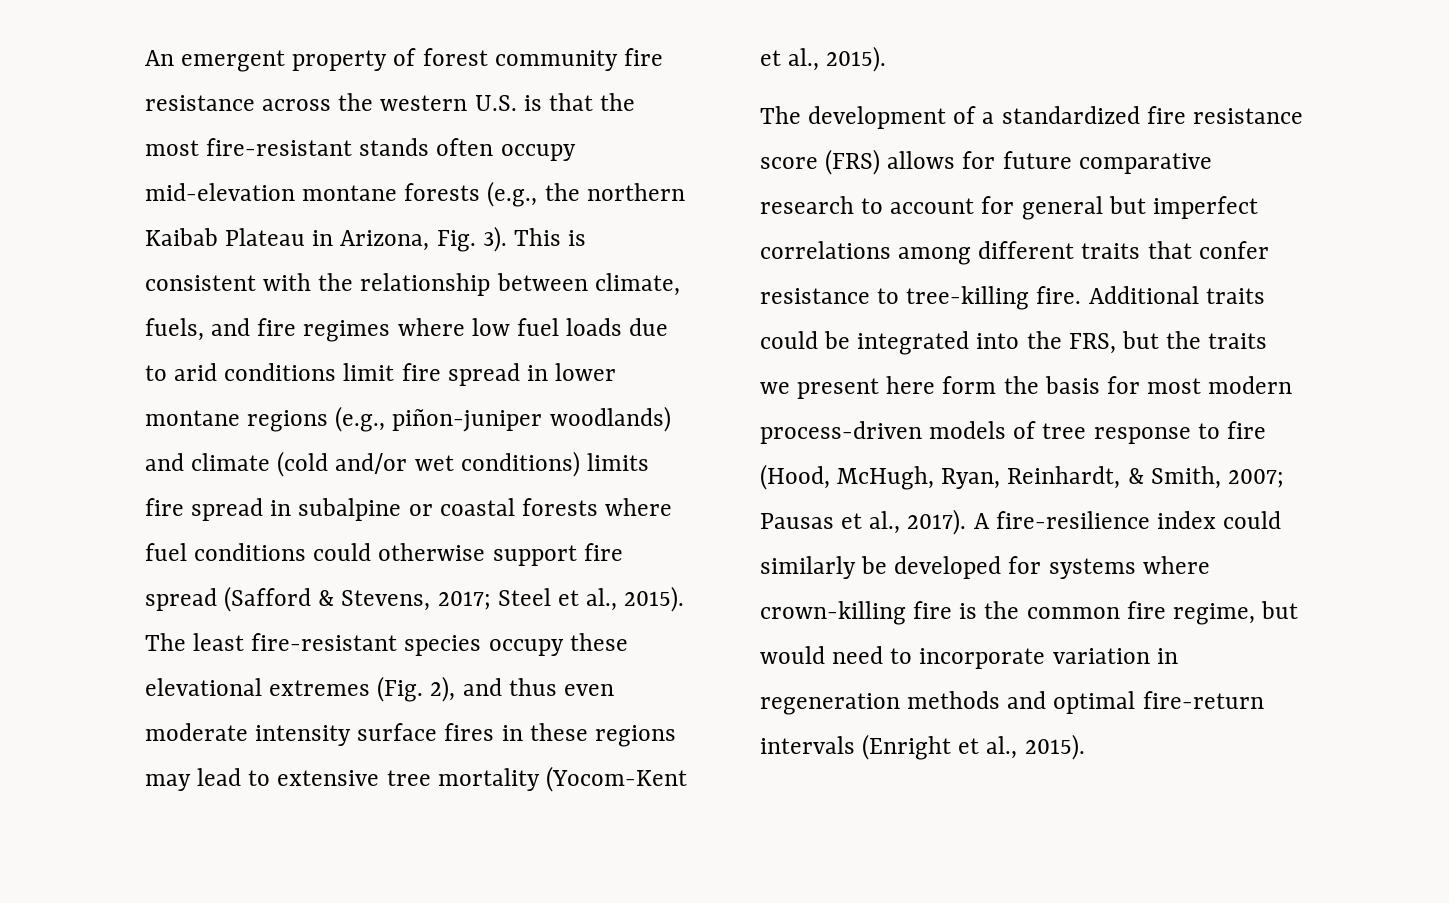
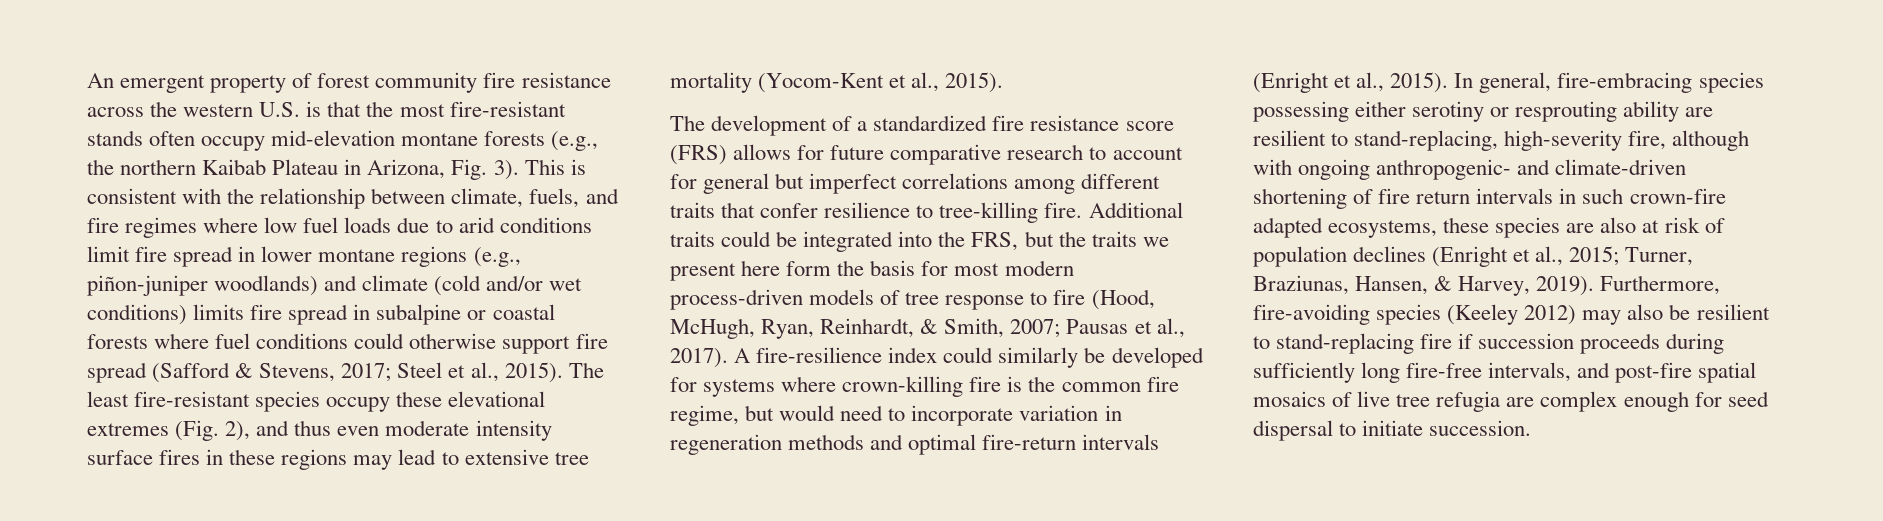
- The development of a standardized fire resistance score (FRS) allows for future comparative research to account for general but imperfect correlations among different traits that confer resistance to tree-killing fire.
+ The development of a standardized fire resistance score (FRS) allows for future comparative research to account for general but imperfect correlations among different traits that confer resilience to tree-killing fire.
+ In general, fire-embracing species possessing either serotiny or resprouting ability are resilient to stand-replacing, high-severity fire, although with ongoing anthropogenic- and climate-driven shortening of fire return intervals in such crown-fire adapted ecosystems, these species are also at risk of population declines (Enright et al., 2015; Turner, Braziunas, Hansen, & Harvey, 2019). Furthermore, fire-avoiding species (Keeley 2012) may also be resilient to stand-replacing fire if succession proceeds during sufficiently long fire-free intervals, and post-fire spatial mosaics of live tree refugia are complex enough for seed dispersal to initiate succession.

